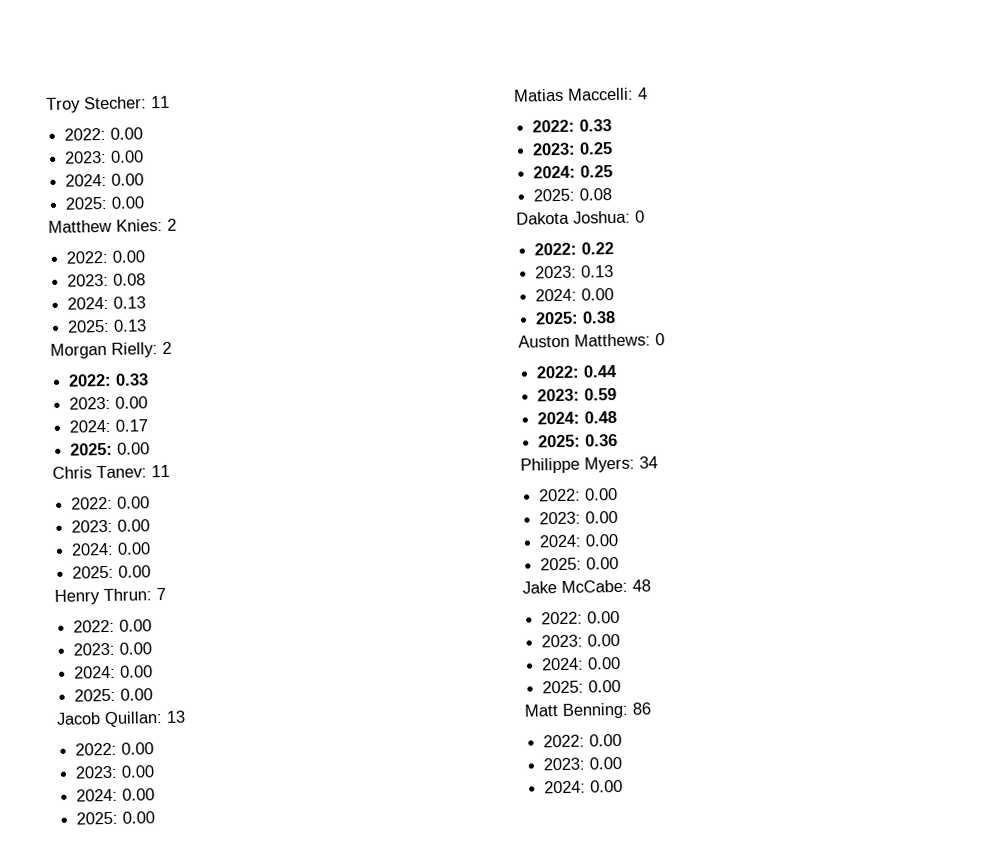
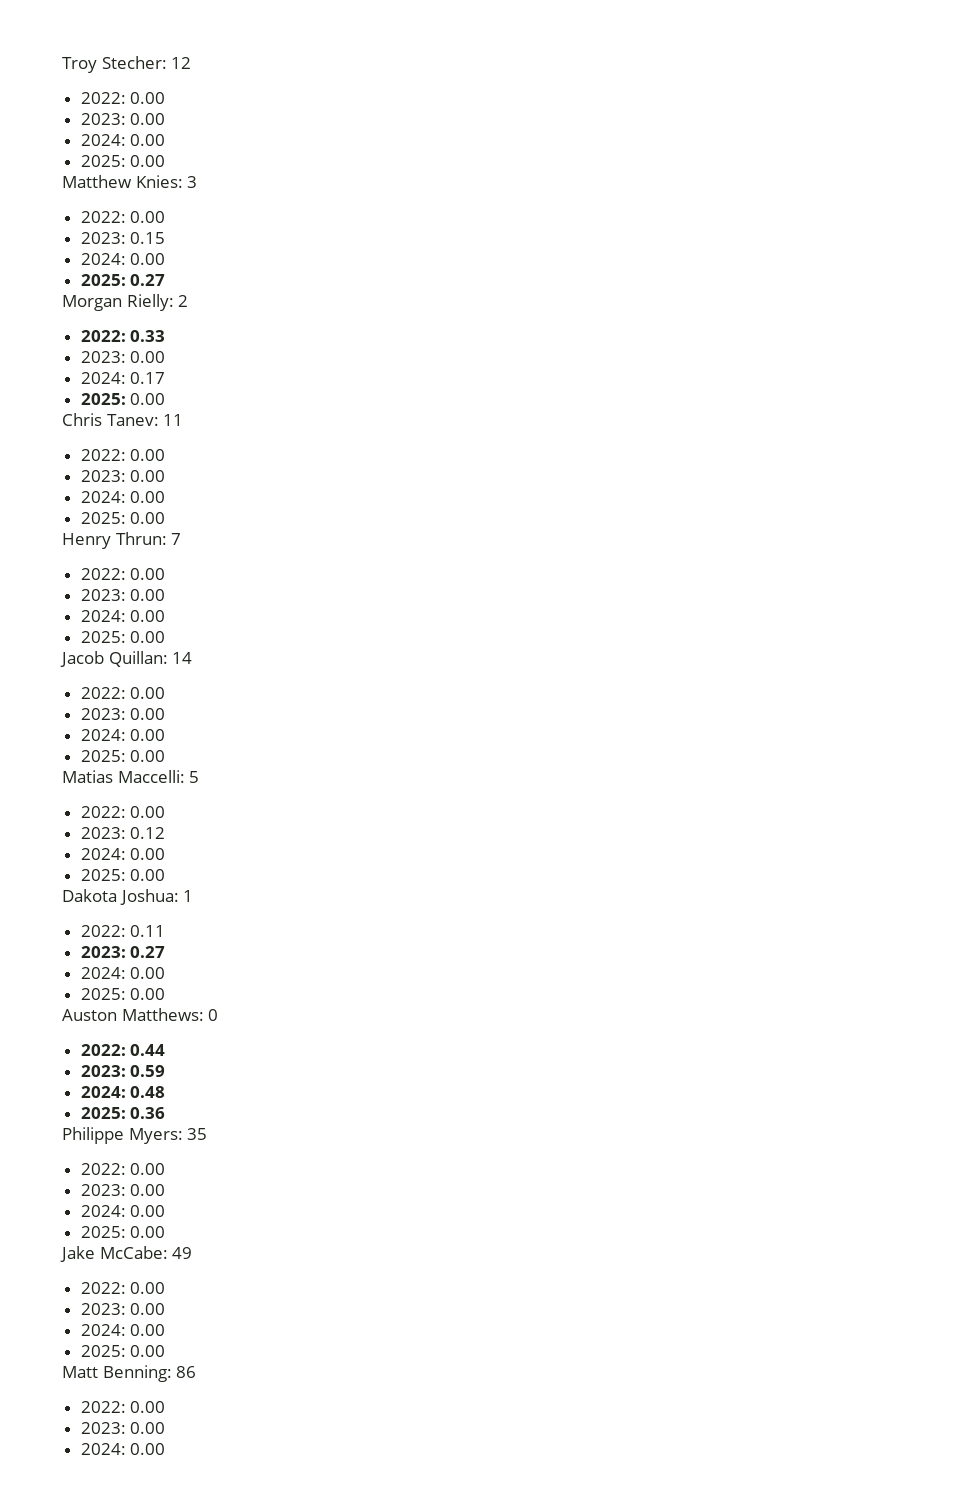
- Troy Stecher: 11
+ Troy Stecher: 12
- Matthew Knies: 2
+ Matthew Knies: 3
  2022: 0.00
- 2023: 0.08
- 2024: 0.13
- 2025: 0.13
+ 2023: 0.15
+ 2024: 0.00
+ 2025: 0.27
- Jacob Quillan: 13
+ Jacob Quillan: 14
- Matias Maccelli: 4
- 2022: 0.33
- 2023: 0.25
- 2024: 0.25
- 2025: 0.08
- Dakota Joshua: 0
- 2022: 0.22
- 2023: 0.13
+ Matias Maccelli: 5
+ 2022: 0.00
+ 2023: 0.12
  2024: 0.00
- 2025: 0.38
+ 2025: 0.00
+ Dakota Joshua: 1
+ 2022: 0.11
+ 2023: 0.27
+ 2024: 0.00
+ 2025: 0.00
- Philippe Myers: 34
+ Philippe Myers: 35
- Jake McCabe: 48
+ Jake McCabe: 49

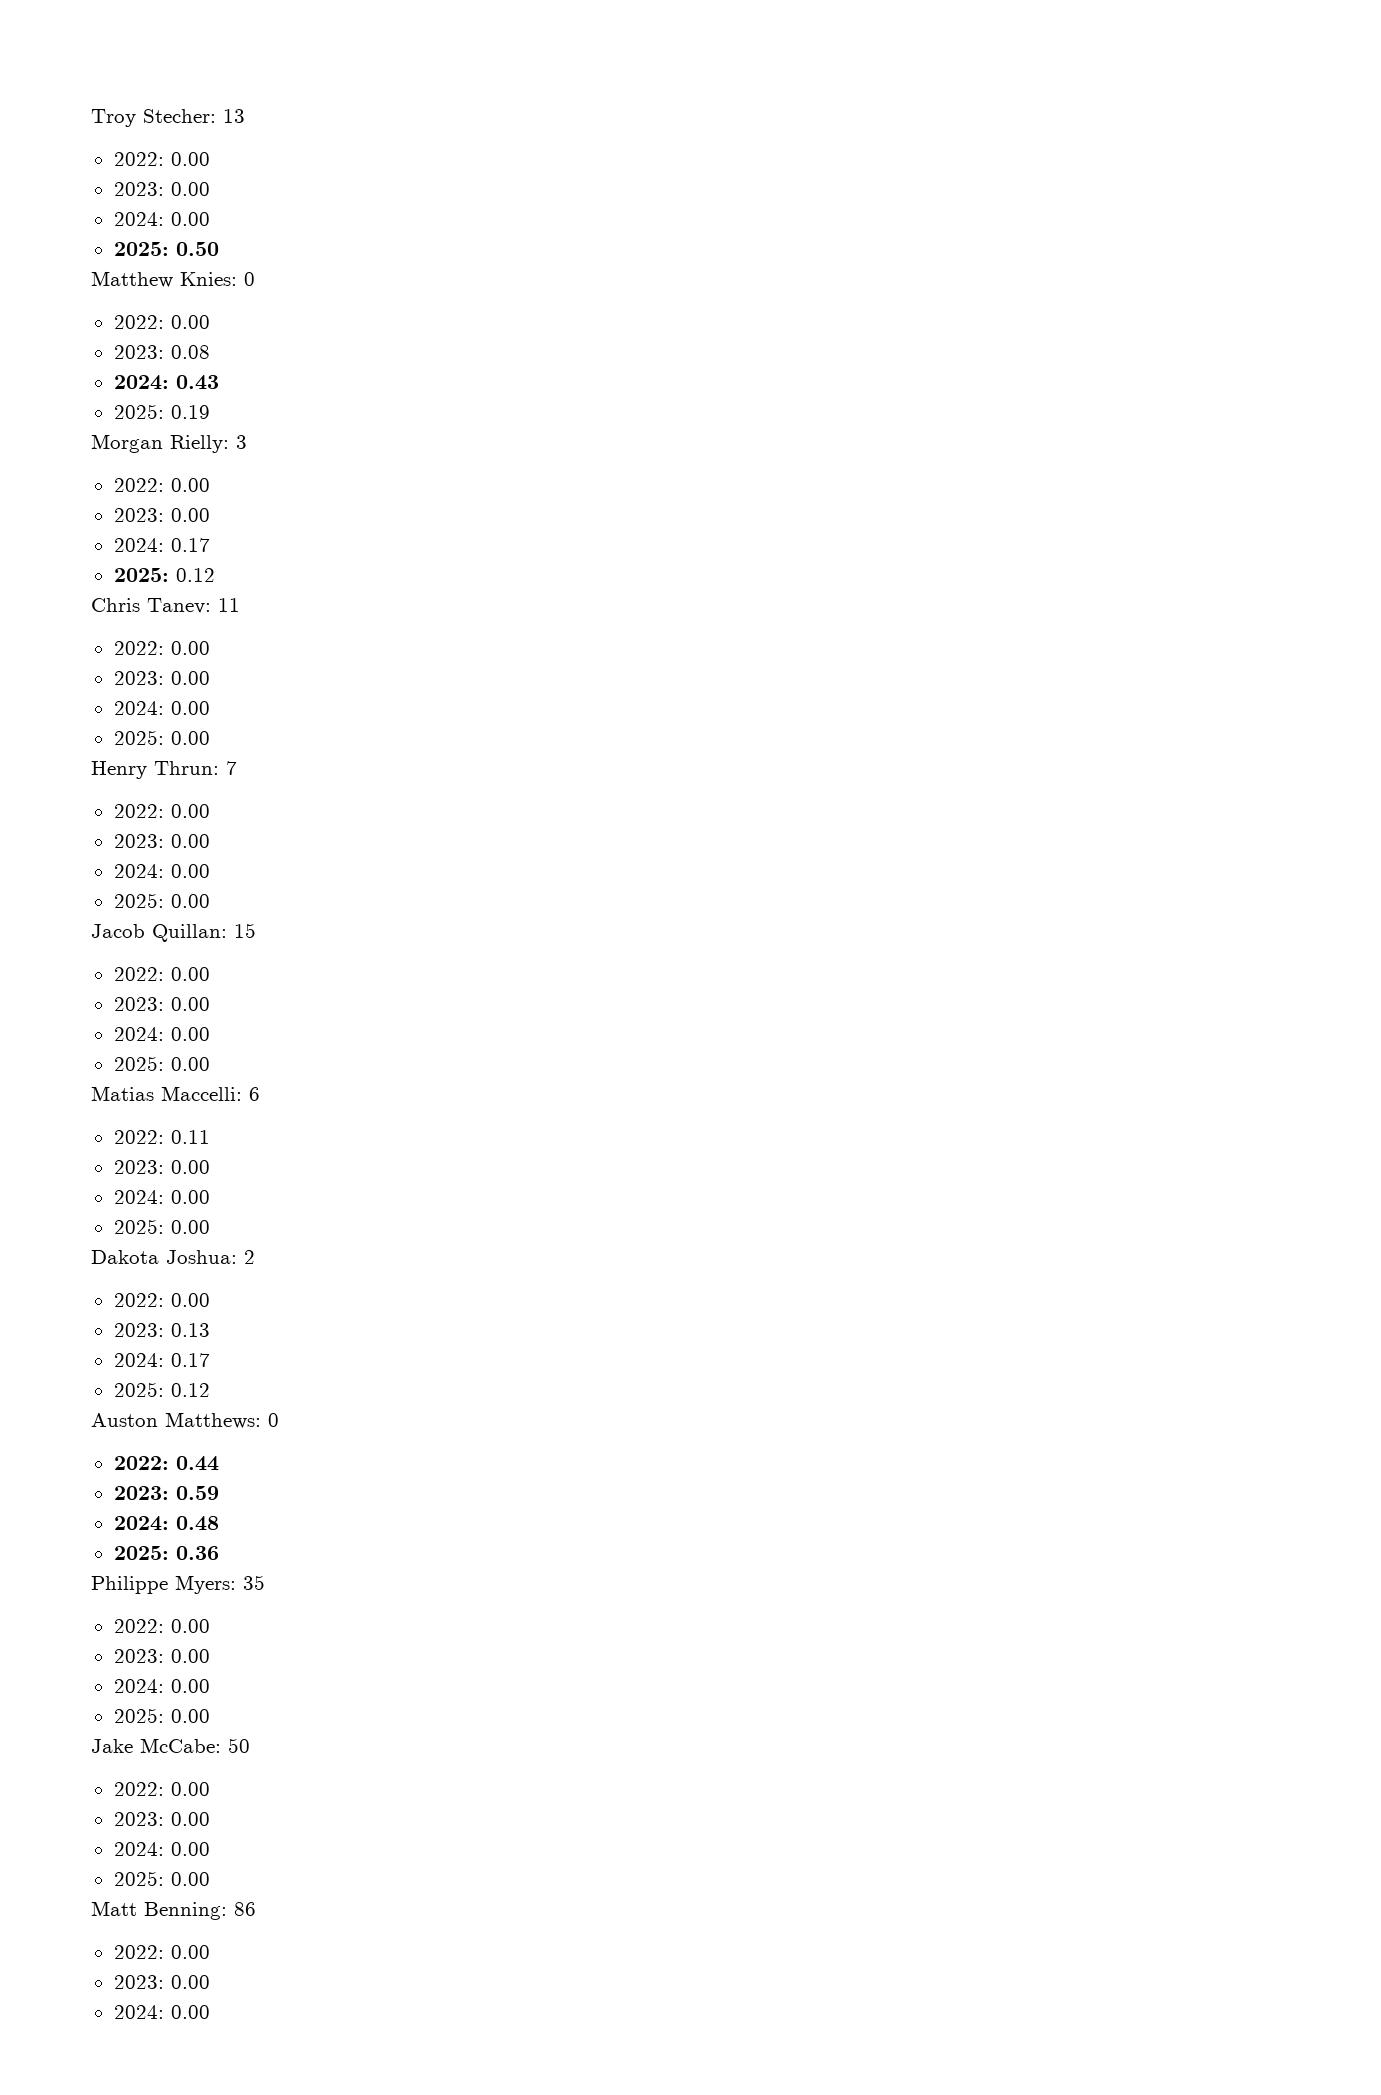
- Troy Stecher: 12
+ Troy Stecher: 13
  2022: 0.00
  2023: 0.00
  2024: 0.00
- 2025: 0.00
+ 2025: 0.50
- Matthew Knies: 3
+ Matthew Knies: 0
  2022: 0.00
- 2023: 0.15
- 2024: 0.00
- 2025: 0.27
+ 2023: 0.08
+ 2024: 0.43
+ 2025: 0.19
- Morgan Rielly: 2
- 2022: 0.33
+ Morgan Rielly: 3
+ 2022: 0.00
  2023: 0.00
  2024: 0.17
- 2025: 0.00
+ 2025: 0.12
- Jacob Quillan: 14
+ Jacob Quillan: 15
- Matias Maccelli: 5
- 2022: 0.00
- 2023: 0.12
+ Matias Maccelli: 6
+ 2022: 0.11
+ 2023: 0.00
- Dakota Joshua: 1
- 2022: 0.11
- 2023: 0.27
- 2024: 0.00
- 2025: 0.00
+ Dakota Joshua: 2
+ 2022: 0.00
+ 2023: 0.13
+ 2024: 0.17
+ 2025: 0.12
- Jake McCabe: 49
+ Jake McCabe: 50

